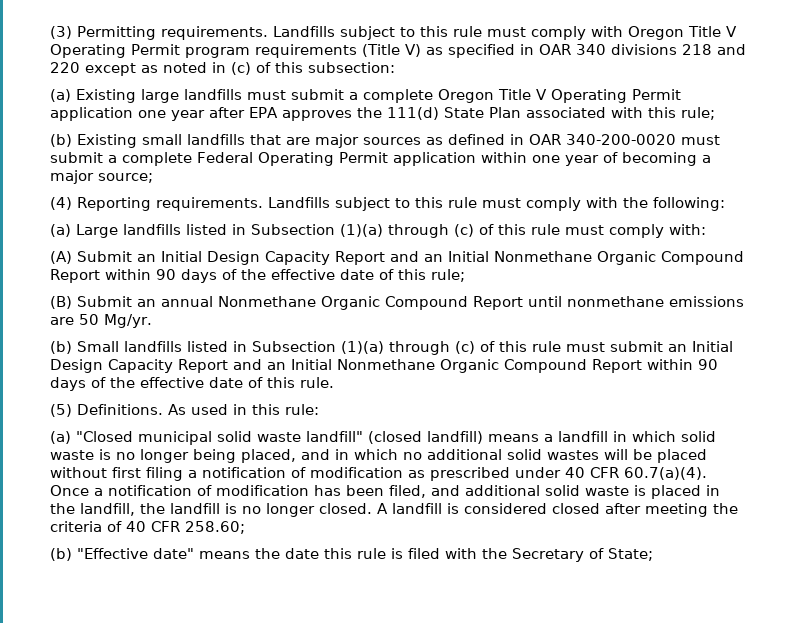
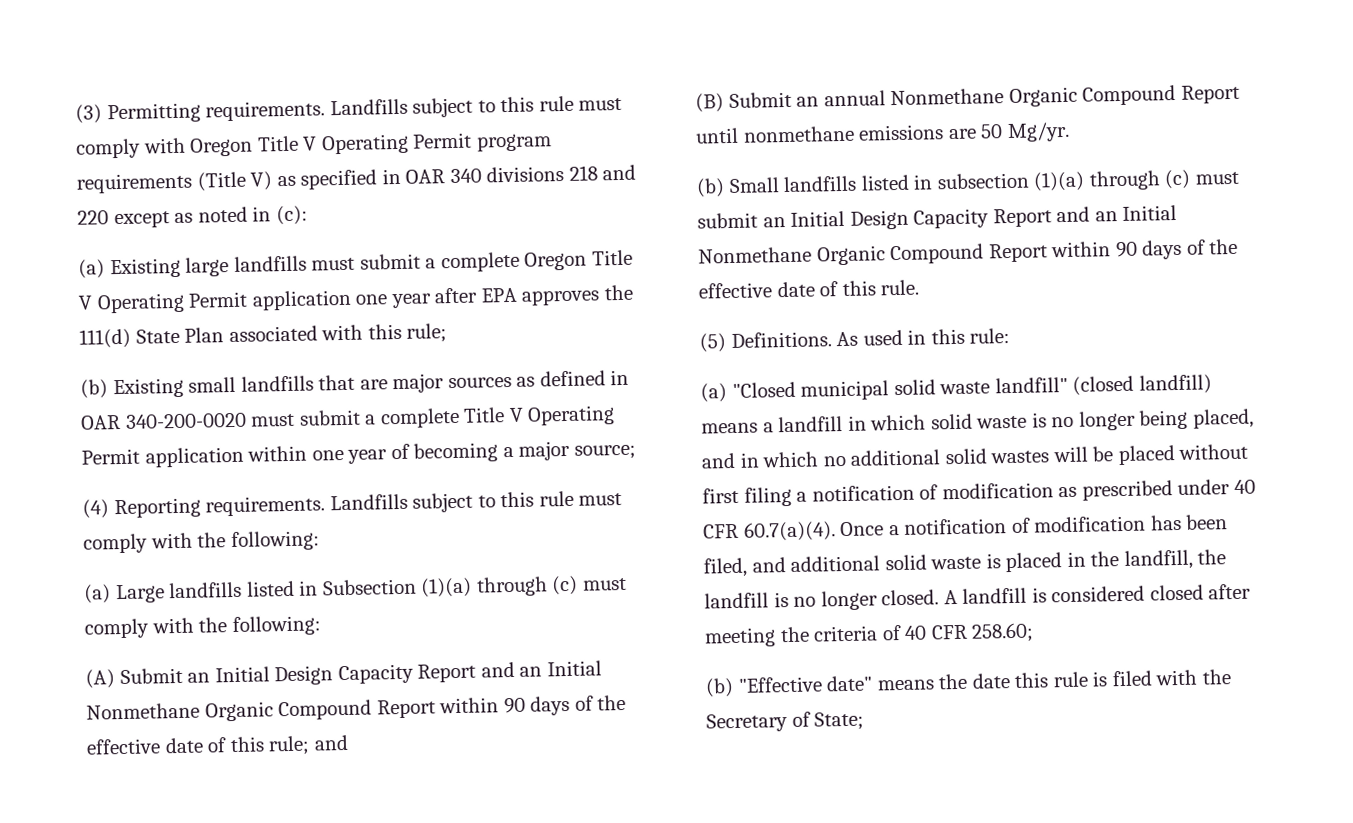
- Landfills subject to this rule must comply with Oregon Title V Operating Permit program requirements (Title V) as specified in OAR 340 divisions 218 and 220 except as noted in (c) of this subsection:
+ Landfills subject to this rule must comply with Oregon Title V Operating Permit program requirements (Title V) as specified in OAR 340 divisions 218 and 220 except as noted in (c):
- (b) Existing small landfills that are major sources as defined in OAR 340-200-0020 must submit a complete Federal Operating Permit application within one year of becoming a major source;
+ (b) Existing small landfills that are major sources as defined in OAR 340-200-0020 must submit a complete Title V Operating Permit application within one year of becoming a major source;
- (a) Large landfills listed in Subsection (1)(a) through (c) of this rule must comply with:
+ (a) Large landfills listed in Subsection (1)(a) through (c) must comply with the following:
- (A) Submit an Initial Design Capacity Report and an Initial Nonmethane Organic Compound Report within 90 days of the effective date of this rule;
+ (A) Submit an Initial Design Capacity Report and an Initial Nonmethane Organic Compound Report within 90 days of the effective date of this rule; and
- (b) Small landfills listed in Subsection (1)(a) through (c) of this rule must submit an Initial Design Capacity Report and an Initial Nonmethane Organic Compound Report within 90 days of the effective date of this rule.
+ (b) Small landfills listed in subsection (1)(a) through (c) must submit an Initial Design Capacity Report and an Initial Nonmethane Organic Compound Report within 90 days of the effective date of this rule.

